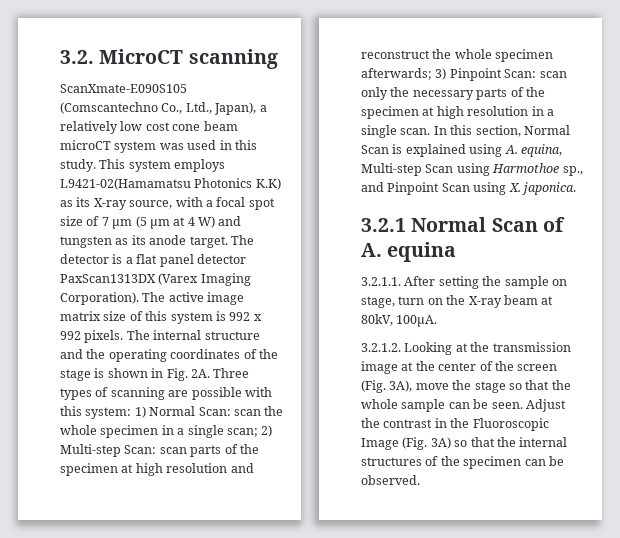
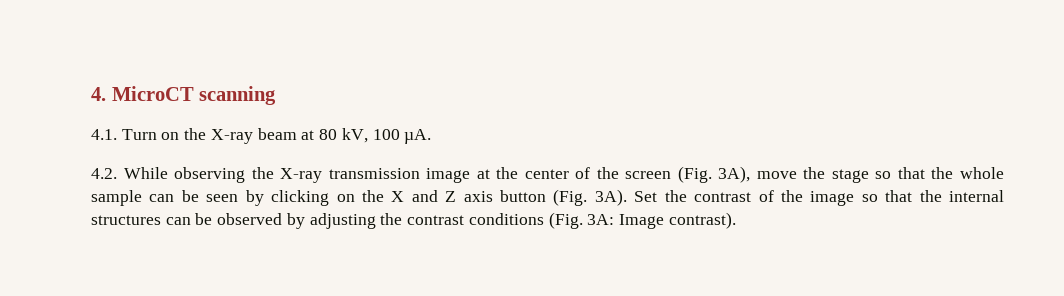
- 3.2. MicroCT scanning
+ 4. MicroCT scanning
- ScanXmate-E090S105 (Comscantechno Co., Ltd., Japan), a relatively low cost cone beam microCT system was used in this study. This system employs L9421-02(Hamamatsu Photonics K.K) as its X-ray source, with a focal spot size of 7 µm (5 µm at 4 W) and tungsten as its anode target. The detector is a flat panel detector PaxScan1313DX (Varex Imaging Corporation). The active image matrix size of this system is 992 x 992 pixels. The internal structure and the operating coordinates of the stage is shown in Fig. 2A. Three types of scanning are possible with this system: 1) Normal Scan: scan the whole specimen in a single scan; 2) Multi-step Scan: scan parts of the specimen at high resolution and reconstruct the whole specimen afterwards; 3) Pinpoint Scan: scan only the necessary parts of the specimen at high resolution in a single scan. In this section, Normal Scan is explained using A. equina, Multi-step Scan using Harmothoe sp., and Pinpoint Scan using X. japonica.
- 3.2.1 Normal Scan of A. equina
- 3.2.1.1. After setting the sample on stage, turn on the X-ray beam at 80kV, 100µA.
- 3.2.1.2. Looking at the transmission image at the center of the screen (Fig. 3A), move the stage so that the whole sample can be seen. Adjust the contrast in the Fluoroscopic Image (Fig. 3A) so that the internal structures of the specimen can be observed.
+ 4.1. Turn on the X-ray beam at 80 kV, 100 µA.
+ 4.2. While observing the X-ray transmission image at the center of the screen (Fig. 3A), move the stage so that the whole sample can be seen by clicking on the X and Z axis button (Fig. 3A). Set the contrast of the image so that the internal structures can be observed by adjusting the contrast conditions (Fig. 3A: Image contrast).

